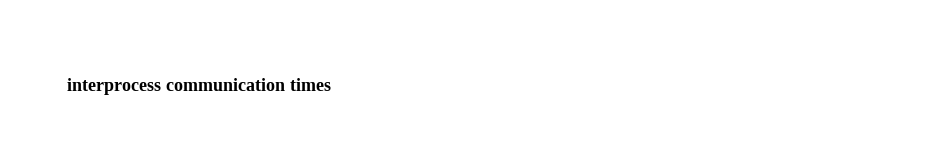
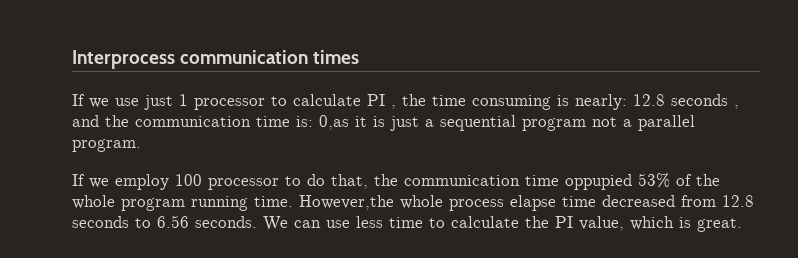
- interprocess communication times
+ Interprocess communication times
+ If we use just 1 processor to calculate PI , the time consuming is nearly: 12.8 seconds , and the communication time is: 0,as it is just a sequential program not a parallel program.
+ If we employ 100 processor to do that, the communication time oppupied 53% of the whole program running time. However,the whole process elapse time decreased from 12.8 seconds to 6.56 seconds. We can use less time to calculate the PI value, which is great.

